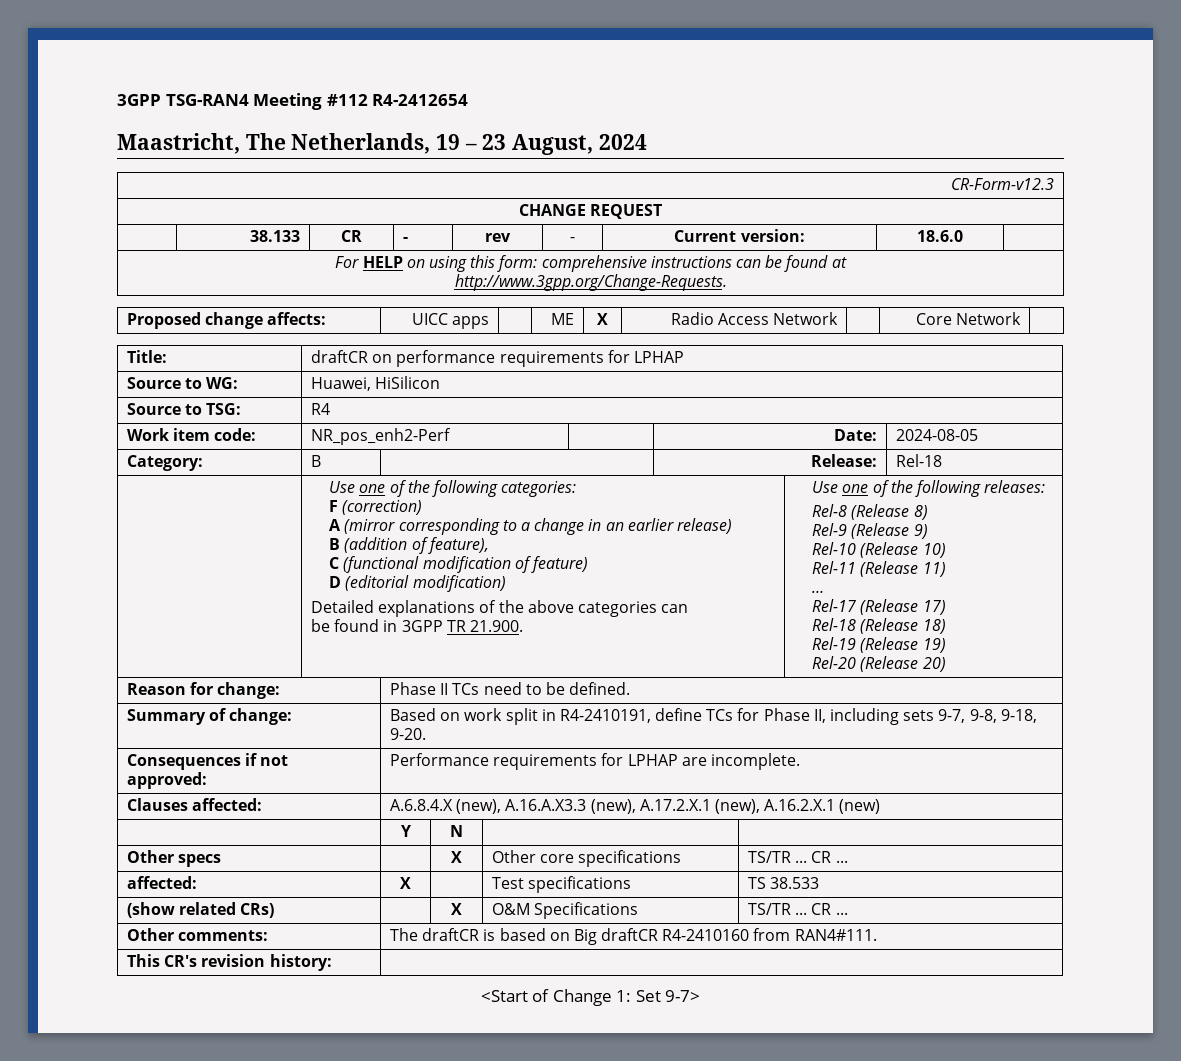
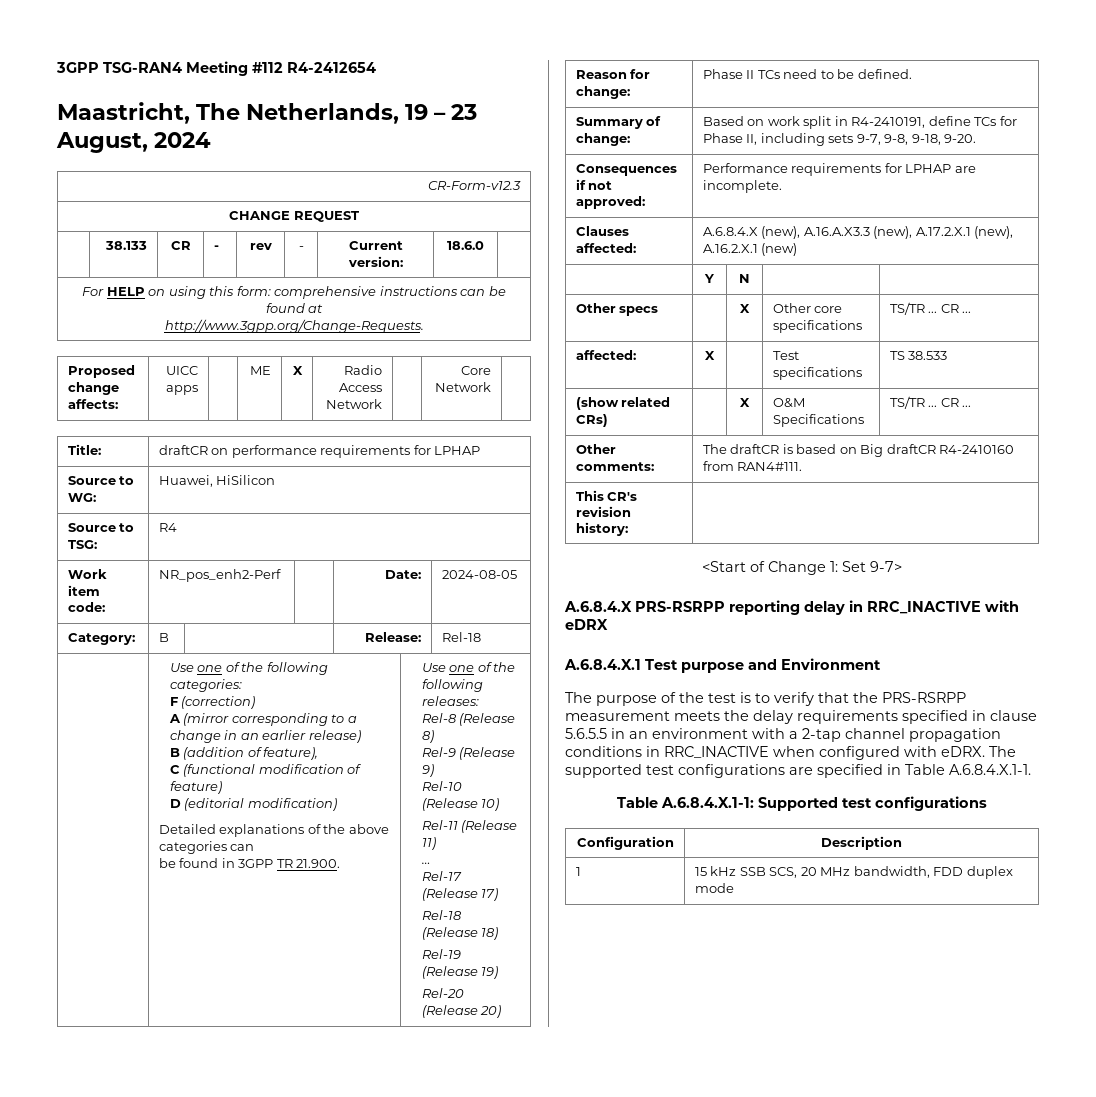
+ A.6.8.4.X PRS-RSRPP reporting delay in RRC_INACTIVE with eDRX
+ A.6.8.4.X.1 Test purpose and Environment
+ The purpose of the test is to verify that the PRS-RSRPP measurement meets the delay requirements specified in clause 5.6.5.5 in an environment with a 2-tap channel propagation conditions in RRC_INACTIVE when configured with eDRX. The supported test configurations are specified in Table A.6.8.4.X.1-1.
+ Table A.6.8.4.X.1-1: Supported test configurations
+ Configuration | Description
+ 1 | 15 kHz SSB SCS, 20 MHz bandwidth, FDD duplex mode

